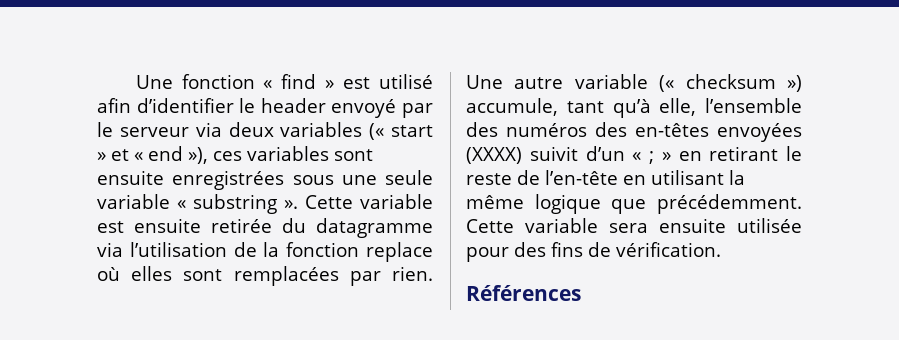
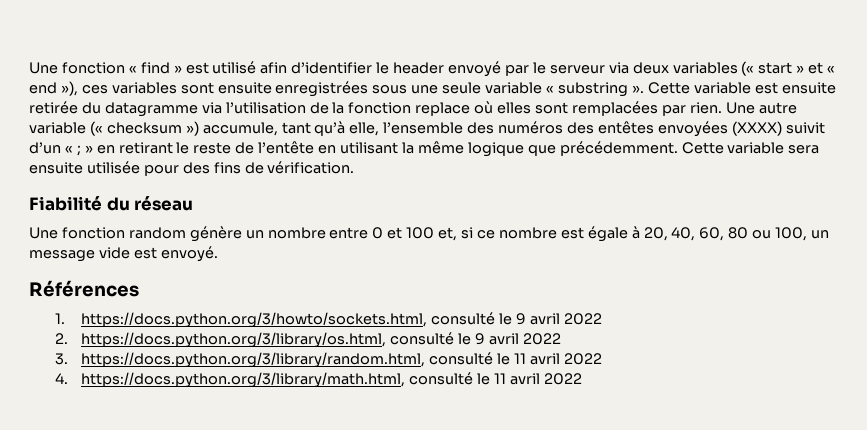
- Une autre variable (« checksum ») accumule, tant qu’à elle, l’ensemble des numéros des en-têtes envoyées (XXXX) suivit d’un « ; » en retirant le reste de l’en-tête en utilisant la même logique que précédemment.
+ Une autre variable (« checksum ») accumule, tant qu’à elle, l’ensemble des numéros des entêtes envoyées (XXXX) suivit d’un « ; » en retirant le reste de l’entête en utilisant la même logique que précédemment.
+ Fiabilité du réseau
+ Une fonction random génère un nombre entre 0 et 100 et, si ce nombre est égale à 20, 40, 60, 80 ou 100, un message vide est envoyé.
  Références
+ 1. https://docs.python.org/3/howto/sockets.html, consulté le 9 avril 2022
+ 2. https://docs.python.org/3/library/os.html, consulté le 9 avril 2022
+ 3. https://docs.python.org/3/library/random.html, consulté le 11 avril 2022
+ 4. https://docs.python.org/3/library/math.html, consulté le 11 avril 2022

